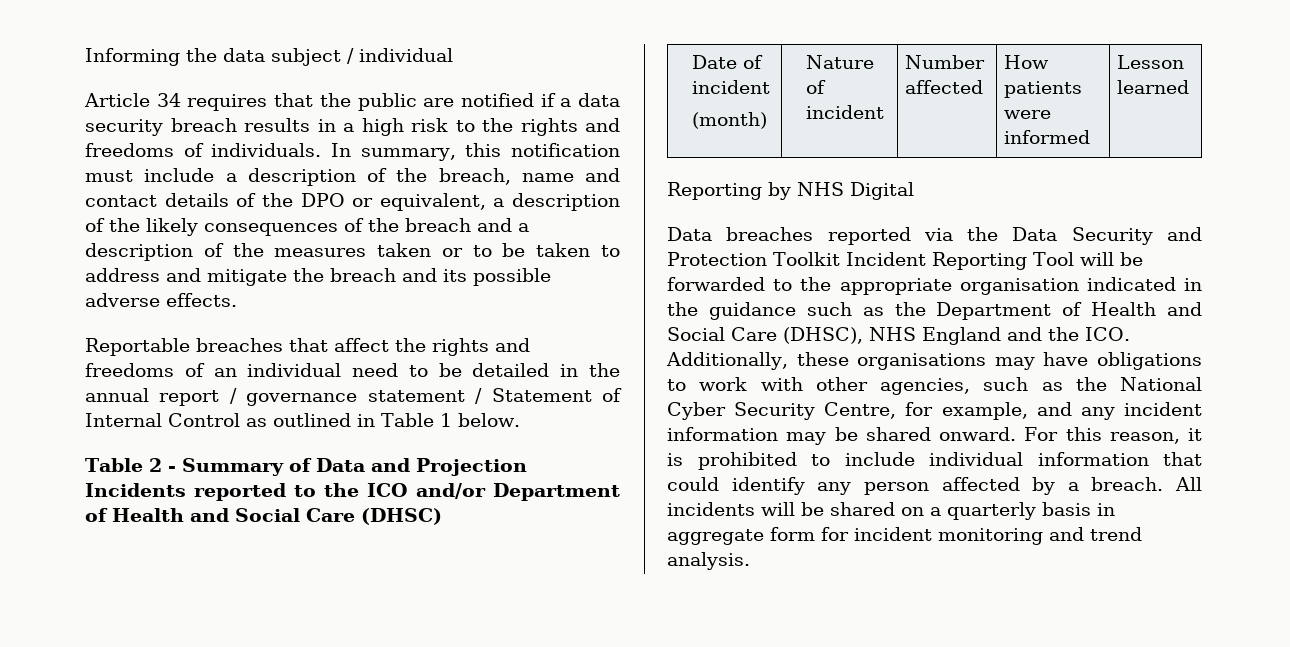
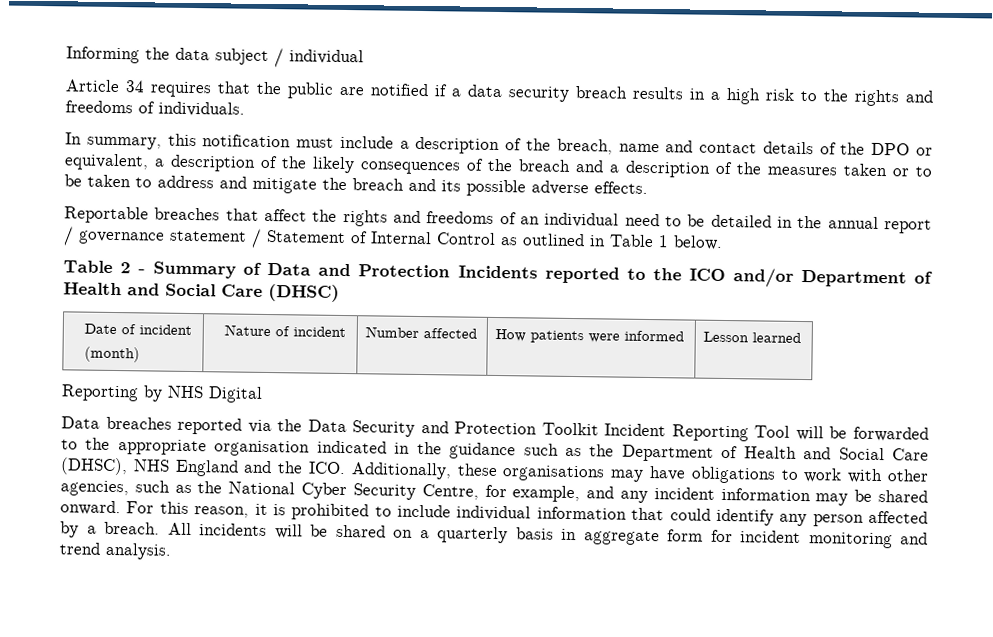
- Article 34 requires that the public are notified if a data security breach results in a high risk to the rights and freedoms of individuals. In summary, this notification must include a description of the breach, name and contact details of the DPO or equivalent, a description of the likely consequences of the breach and a description of the measures taken or to be taken to address and mitigate the breach and its possible adverse effects.
+ Article 34 requires that the public are notified if a data security breach results in a high risk to the rights and freedoms of individuals.
+ In summary, this notification must include a description of the breach, name and contact details of the DPO or equivalent, a description of the likely consequences of the breach and a description of the measures taken or to be taken to address and mitigate the breach and its possible adverse effects.
- Table 2 - Summary of Data and Projection Incidents reported to the ICO and/or Department of Health and Social Care (DHSC)
+ Table 2 - Summary of Data and Protection Incidents reported to the ICO and/or Department of Health and Social Care (DHSC)

